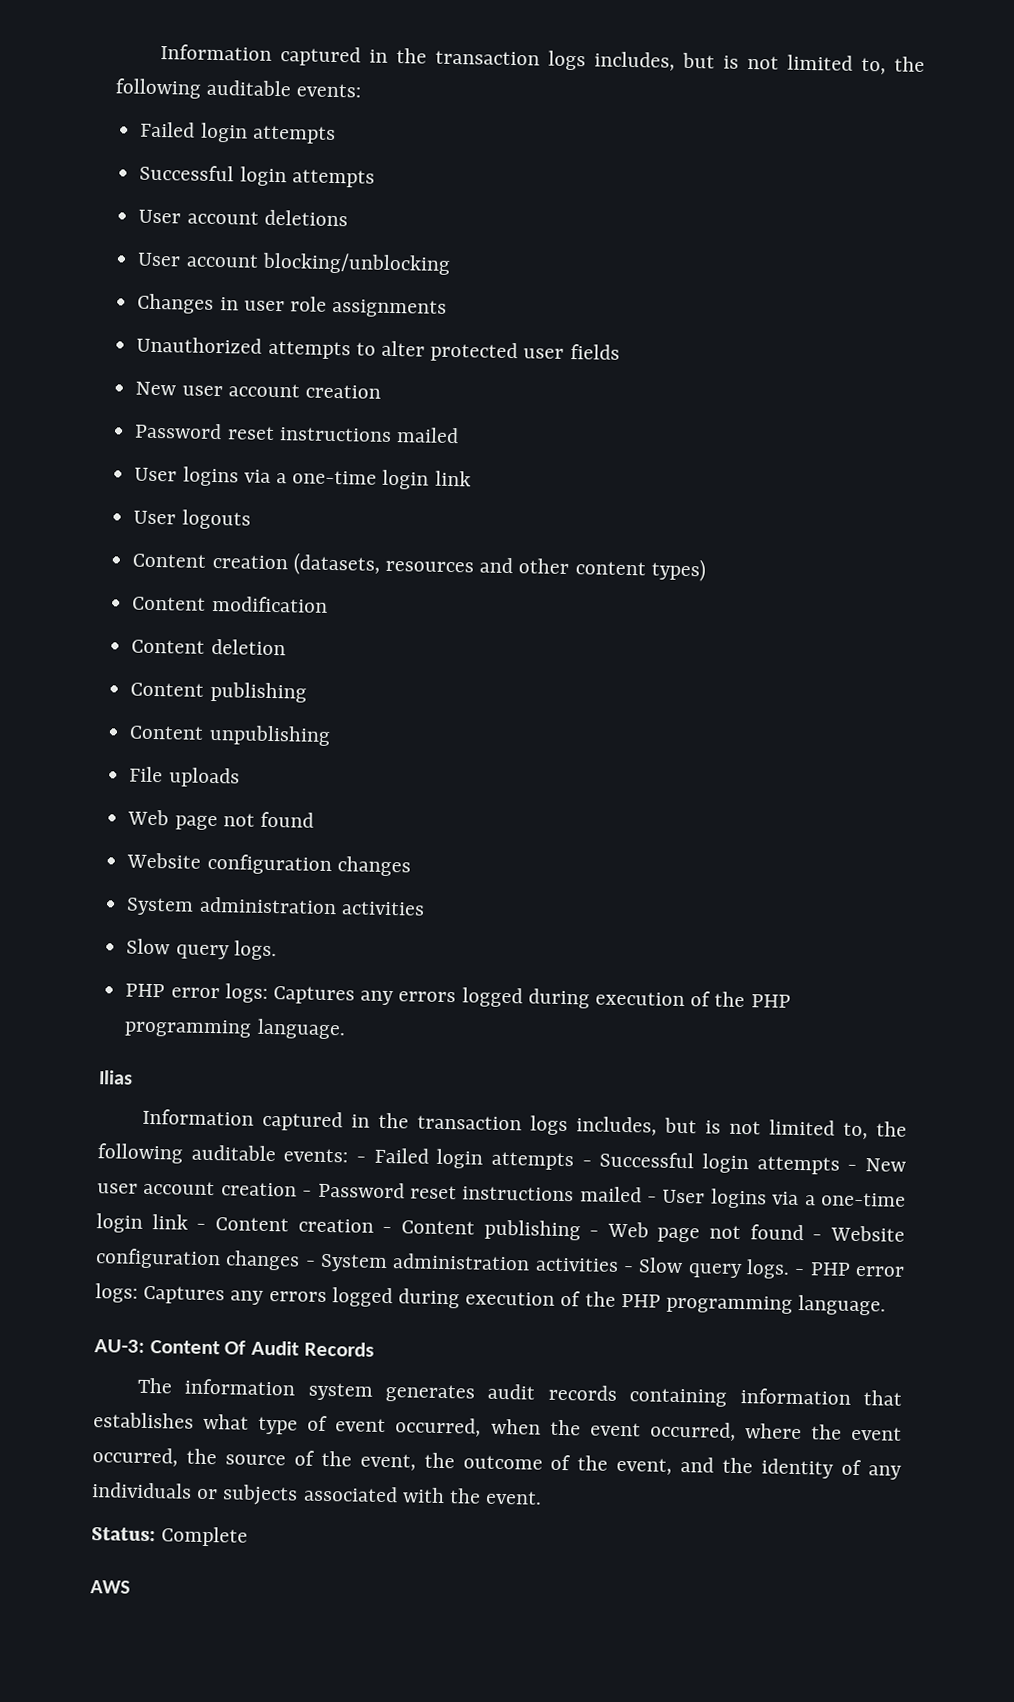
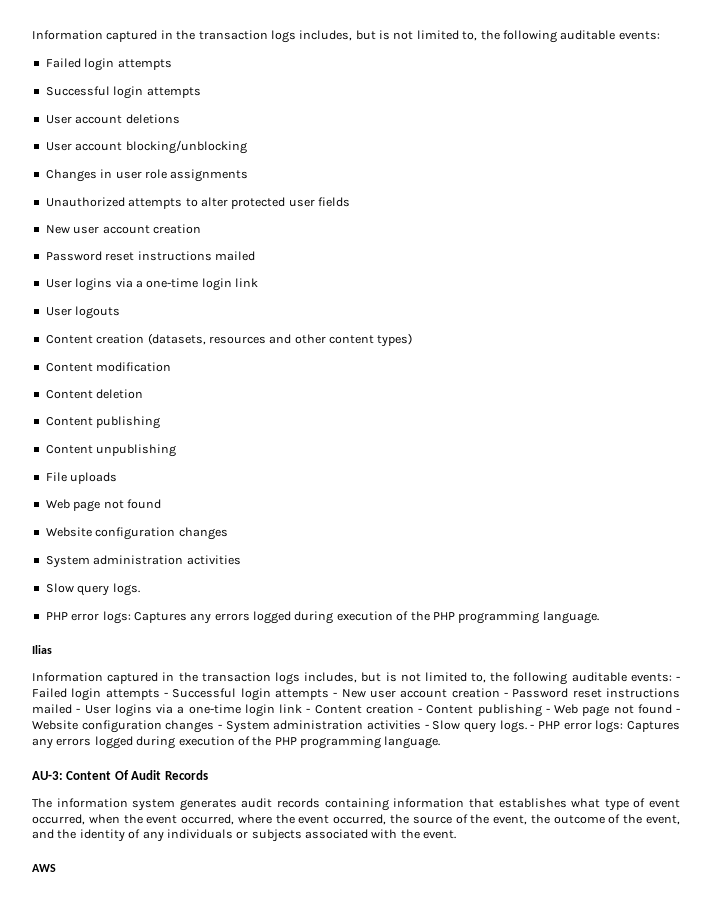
- Status: Complete

